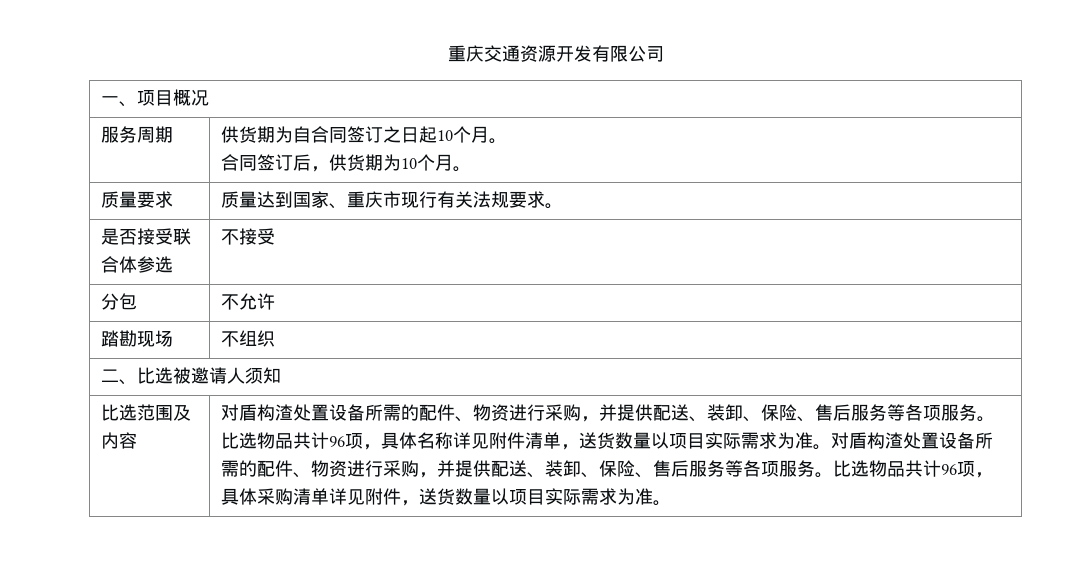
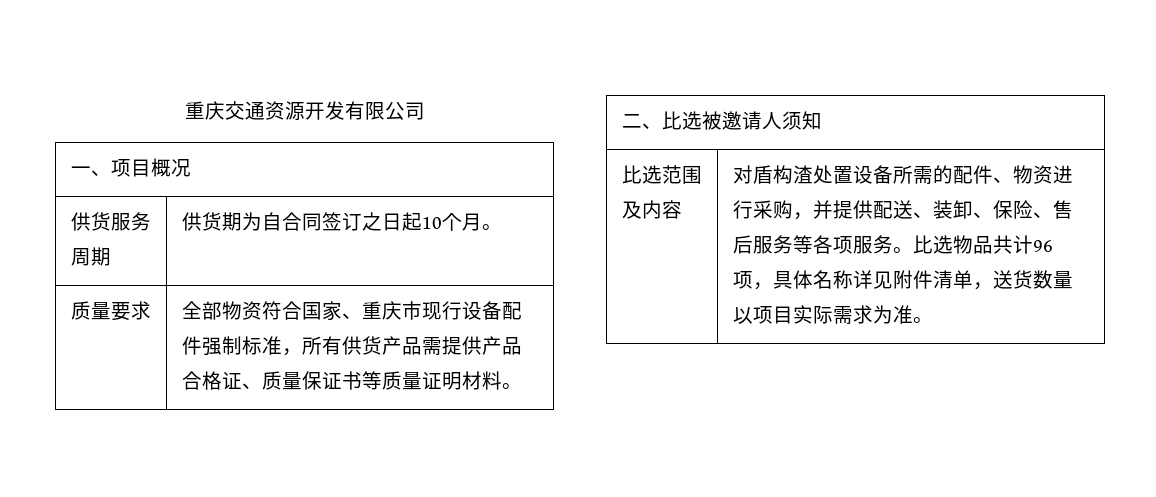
- 服务周期 | 供货期为自合同签订之日起10个月。
- 合同签订后，供货期为10个月。
+ 供货服务周期 | 供货期为自合同签订之日起10个月。
- 质量要求 | 质量达到国家、重庆市现行有关法规要求。
- 是否接受联合体参选 | 不接受
- 分包 | 不允许
- 踏勘现场 | 不组织
+ 质量要求 | 全部物资符合国家、重庆市现行设备配件强制标准，所有供货产品需提供产品合格证、质量保证书等质量证明材料。
- 对盾构渣处置设备所需的配件、物资进行采购，并提供配送、装卸、保险、售后服务等各项服务。比选物品共计96项，具体采购清单详见附件，送货数量以项目实际需求为准。

